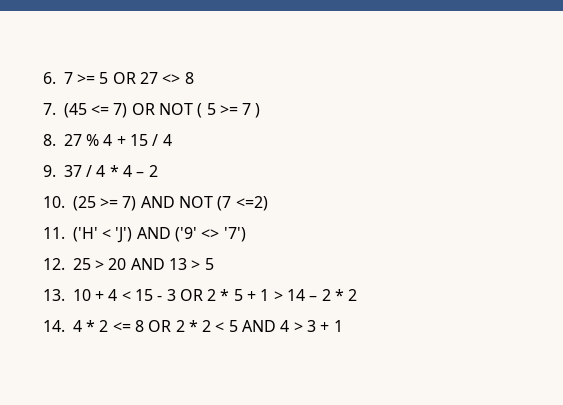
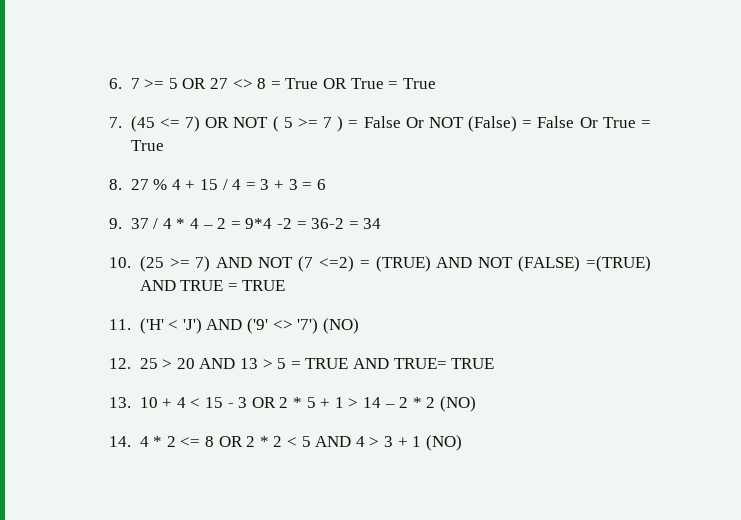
- 6. 7 >= 5 OR 27 <> 8
+ 6. 7 >= 5 OR 27 <> 8 = True OR True = True
- 7. (45 <= 7) OR NOT ( 5 >= 7 )
+ 7. (45 <= 7) OR NOT ( 5 >= 7 ) = False Or NOT (False) = False Or True = True
- 8. 27 % 4 + 15 / 4
+ 8. 27 % 4 + 15 / 4 = 3 + 3 = 6
- 9. 37 / 4 * 4 – 2
+ 9. 37 / 4 * 4 – 2 = 9*4 -2 = 36-2 = 34
- 10. (25 >= 7) AND NOT (7 <=2)
+ 10. (25 >= 7) AND NOT (7 <=2) = (TRUE) AND NOT (FALSE) =(TRUE) AND TRUE = TRUE
- 11. ('H' < 'J') AND ('9' <> '7')
+ 11. ('H' < 'J') AND ('9' <> '7') (NO)
- 12. 25 > 20 AND 13 > 5
+ 12. 25 > 20 AND 13 > 5 = TRUE AND TRUE= TRUE
- 13. 10 + 4 < 15 - 3 OR 2 * 5 + 1 > 14 – 2 * 2
+ 13. 10 + 4 < 15 - 3 OR 2 * 5 + 1 > 14 – 2 * 2 (NO)
- 14. 4 * 2 <= 8 OR 2 * 2 < 5 AND 4 > 3 + 1
+ 14. 4 * 2 <= 8 OR 2 * 2 < 5 AND 4 > 3 + 1 (NO)

